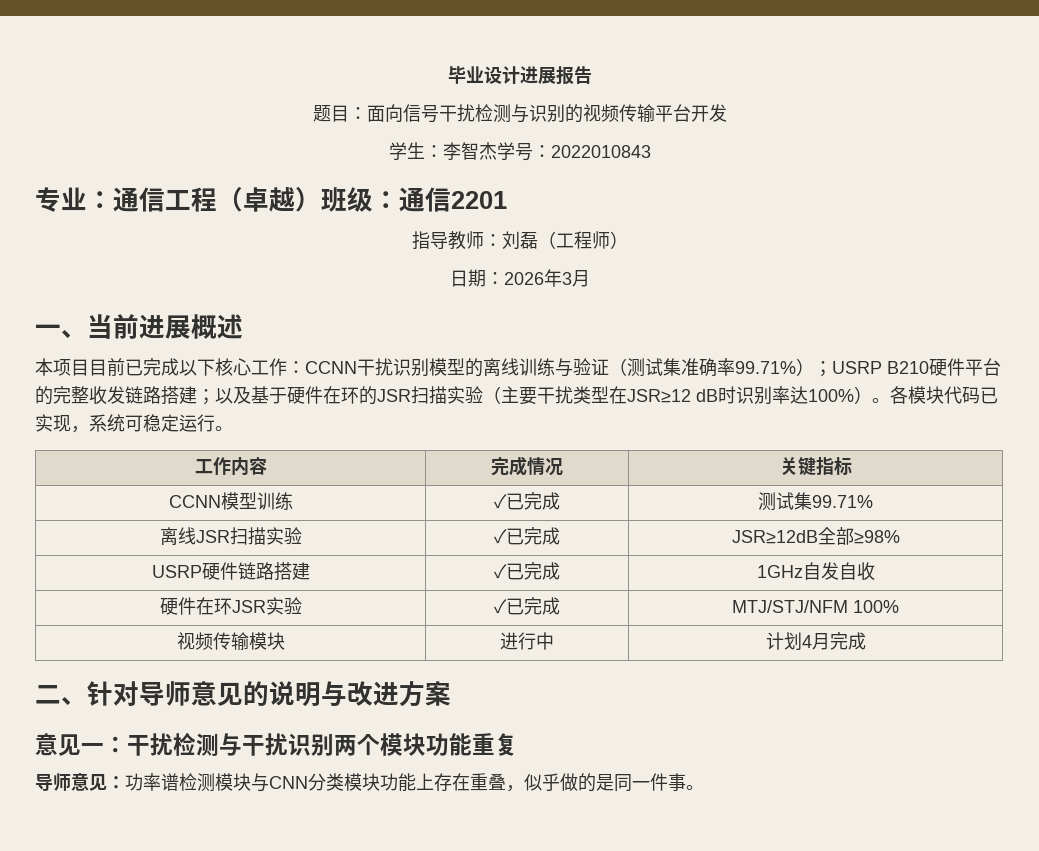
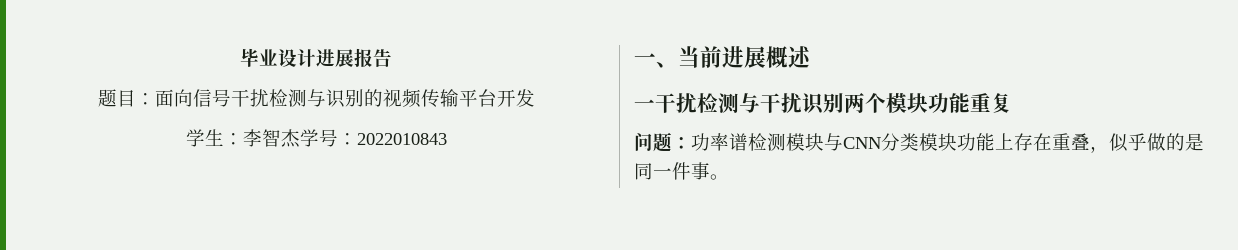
- 专业：通信工程（卓越）班级：通信2201
- 指导教师：刘磊（工程师）
- 日期：2026年3月
  一、当前进展概述
- 本项目目前已完成以下核心工作：CCNN干扰识别模型的离线训练与验证（测试集准确率99.71%）；USRP B210硬件平台的完整收发链路搭建；以及基于硬件在环的JSR扫描实验（主要干扰类型在JSR≥12 dB时识别率达100%）。各模块代码已实现，系统可稳定运行。
- 工作内容 | 完成情况 | 关键指标
- CCNN模型训练 | ✓已完成 | 测试集99.71%
- 离线JSR扫描实验 | ✓已完成 | JSR≥12dB全部≥98%
- USRP硬件链路搭建 | ✓已完成 | 1GHz自发自收
- 硬件在环JSR实验 | ✓已完成 | MTJ/STJ/NFM 100%
- 视频传输模块 | 进行中 | 计划4月完成
- 二、针对导师意见的说明与改进方案
- 意见一：干扰检测与干扰识别两个模块功能重复
+ 一干扰检测与干扰识别两个模块功能重复
- 导师意见：功率谱检测模块与CNN分类模块功能上存在重叠，似乎做的是同一件事。
+ 问题：功率谱检测模块与CNN分类模块功能上存在重叠，似乎做的是同一件事。

